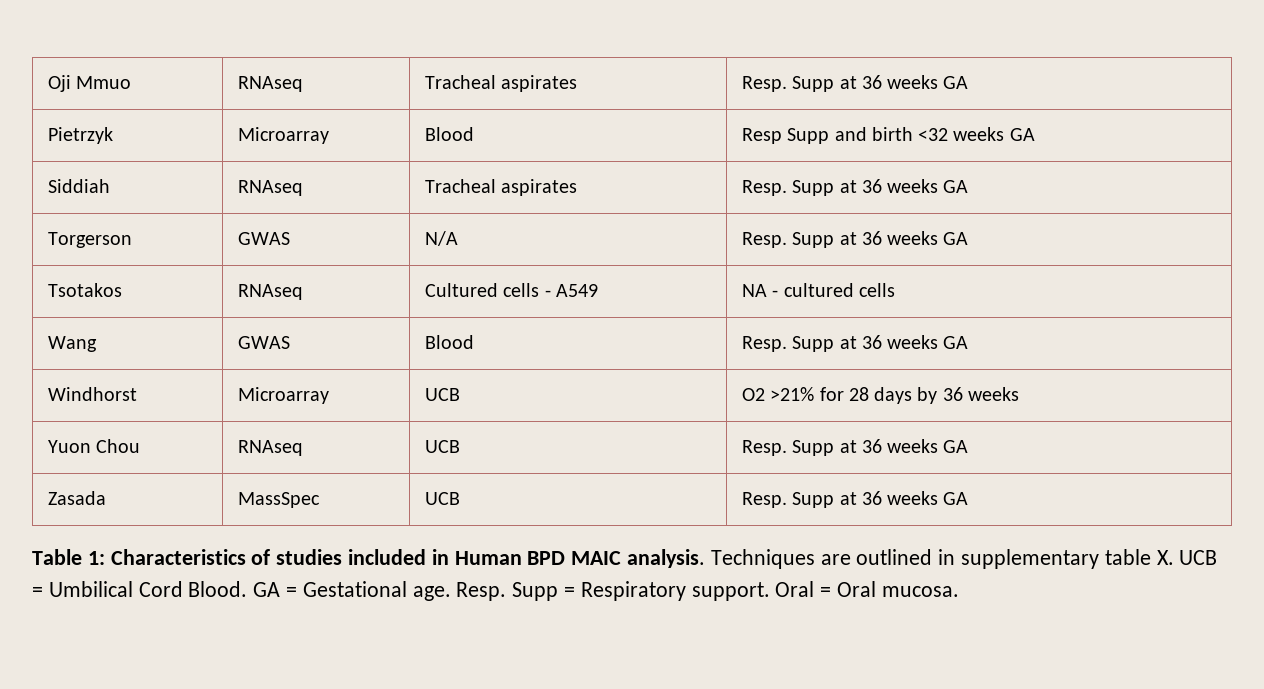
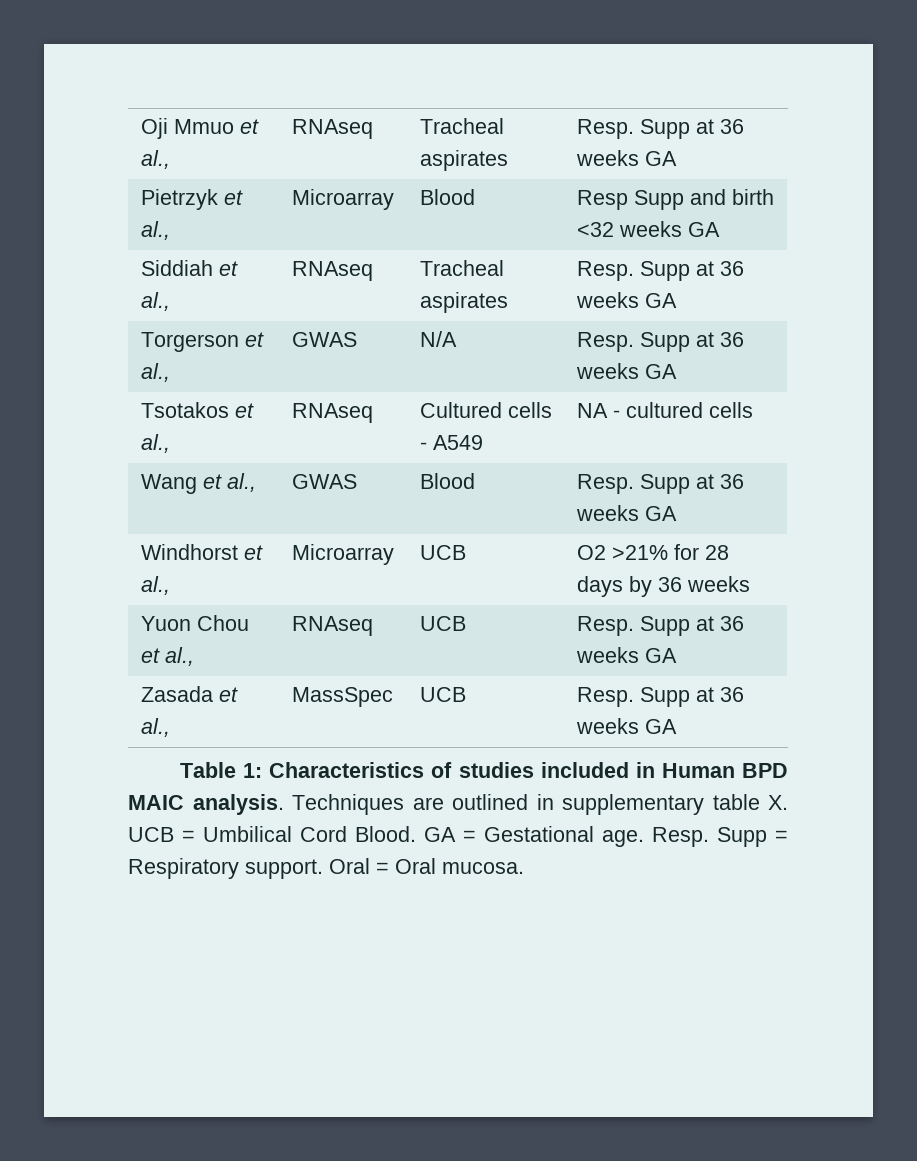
- Oji Mmuo | RNAseq | Tracheal aspirates | Resp. Supp at 36 weeks GA
+ Oji Mmuo et al., | RNAseq | Tracheal aspirates | Resp. Supp at 36 weeks GA
- Pietrzyk | Microarray | Blood | Resp Supp and birth <32 weeks GA
+ Pietrzyk et al., | Microarray | Blood | Resp Supp and birth <32 weeks GA
- Siddiah | RNAseq | Tracheal aspirates | Resp. Supp at 36 weeks GA
+ Siddiah et al., | RNAseq | Tracheal aspirates | Resp. Supp at 36 weeks GA
- Torgerson | GWAS | N/A | Resp. Supp at 36 weeks GA
+ Torgerson et al., | GWAS | N/A | Resp. Supp at 36 weeks GA
- Tsotakos | RNAseq | Cultured cells - A549 | NA - cultured cells
+ Tsotakos et al., | RNAseq | Cultured cells - A549 | NA - cultured cells
- Wang | GWAS | Blood | Resp. Supp at 36 weeks GA
+ Wang et al., | GWAS | Blood | Resp. Supp at 36 weeks GA
- Windhorst | Microarray | UCB | O2 >21% for 28 days by 36 weeks
+ Windhorst et al., | Microarray | UCB | O2 >21% for 28 days by 36 weeks
- Yuon Chou | RNAseq | UCB | Resp. Supp at 36 weeks GA
+ Yuon Chou et al., | RNAseq | UCB | Resp. Supp at 36 weeks GA
- Zasada | MassSpec | UCB | Resp. Supp at 36 weeks GA
+ Zasada et al., | MassSpec | UCB | Resp. Supp at 36 weeks GA

